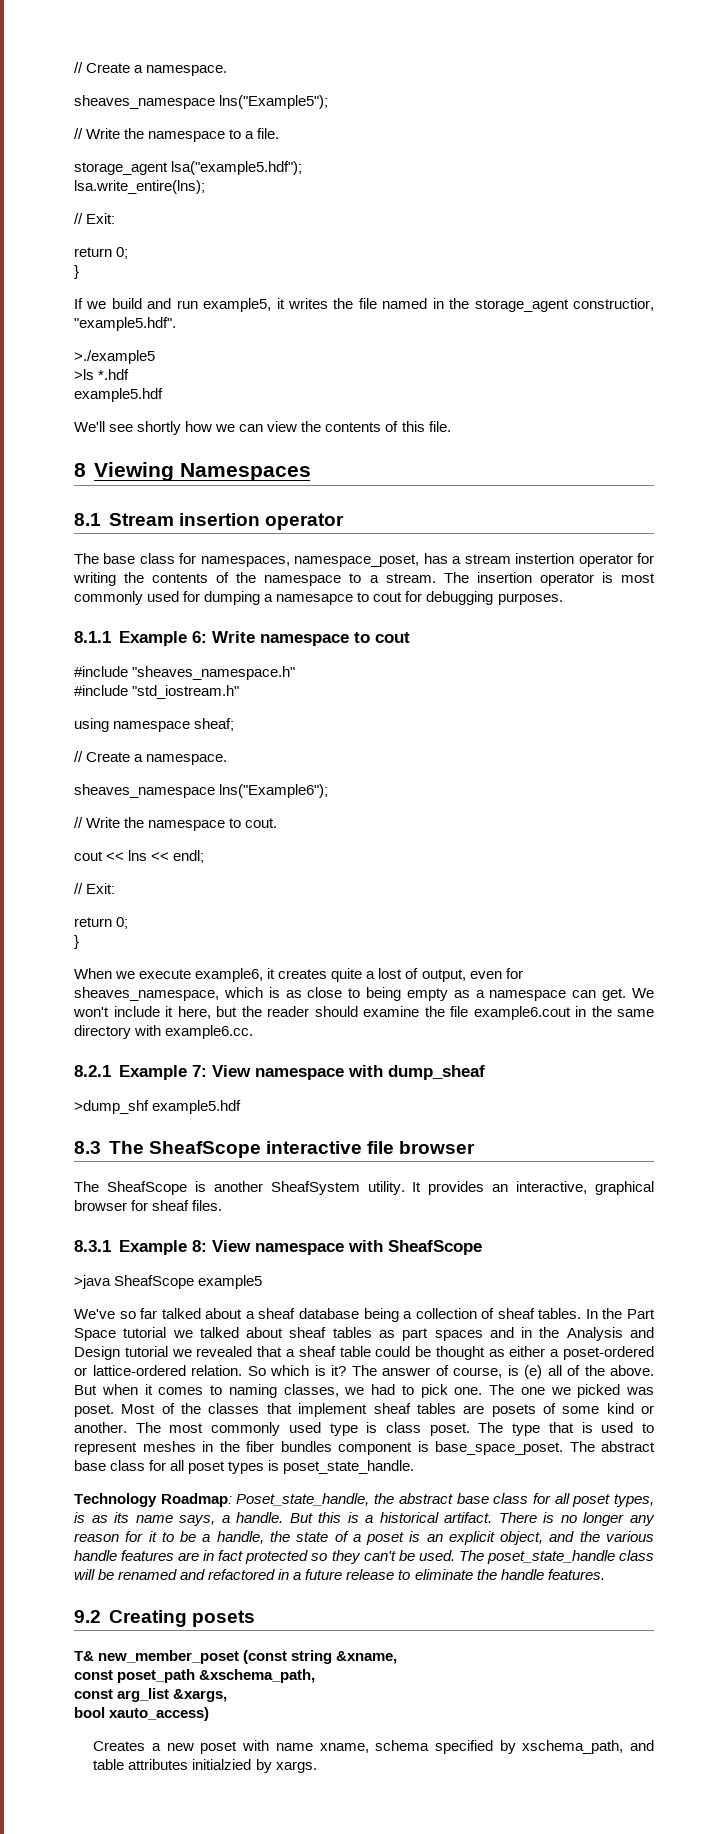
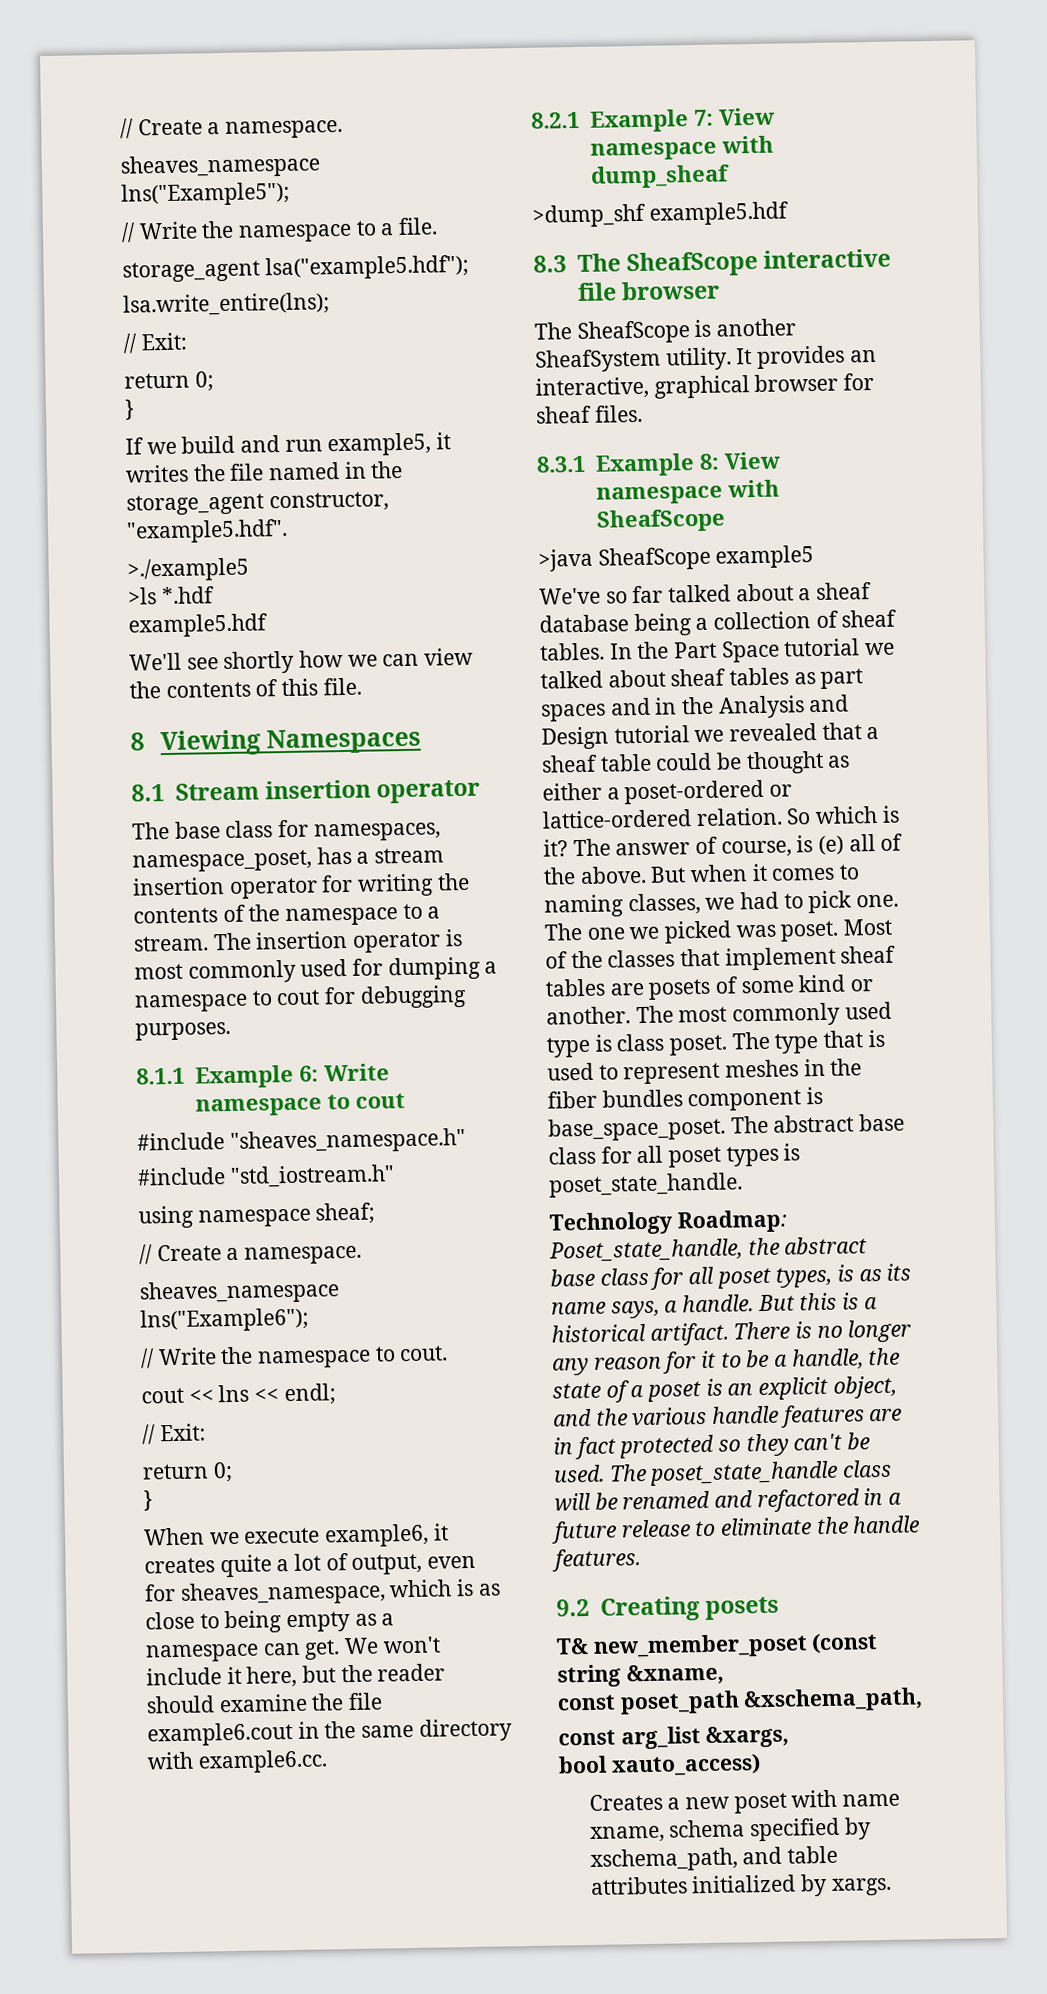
- If we build and run example5, it writes the file named in the storage_agent constructior, "example5.hdf".
+ If we build and run example5, it writes the file named in the storage_agent constructor, "example5.hdf".
- The base class for namespaces, namespace_poset, has a stream instertion operator for writing the contents of the namespace to a stream.
+ The base class for namespaces, namespace_poset, has a stream insertion operator for writing the contents of the namespace to a stream.
- The insertion operator is most commonly used for dumping a namesapce to cout for debugging purposes.
+ The insertion operator is most commonly used for dumping a namespace to cout for debugging purposes.
- When we execute example6, it creates quite a lost of output, even for sheaves_namespace, which is as close to being empty as a namespace can get.
+ When we execute example6, it creates quite a lot of output, even for sheaves_namespace, which is as close to being empty as a namespace can get.
- Creates a new poset with name xname, schema specified by xschema_path, and table attributes initialzied by xargs.
+ Creates a new poset with name xname, schema specified by xschema_path, and table attributes initialized by xargs.

